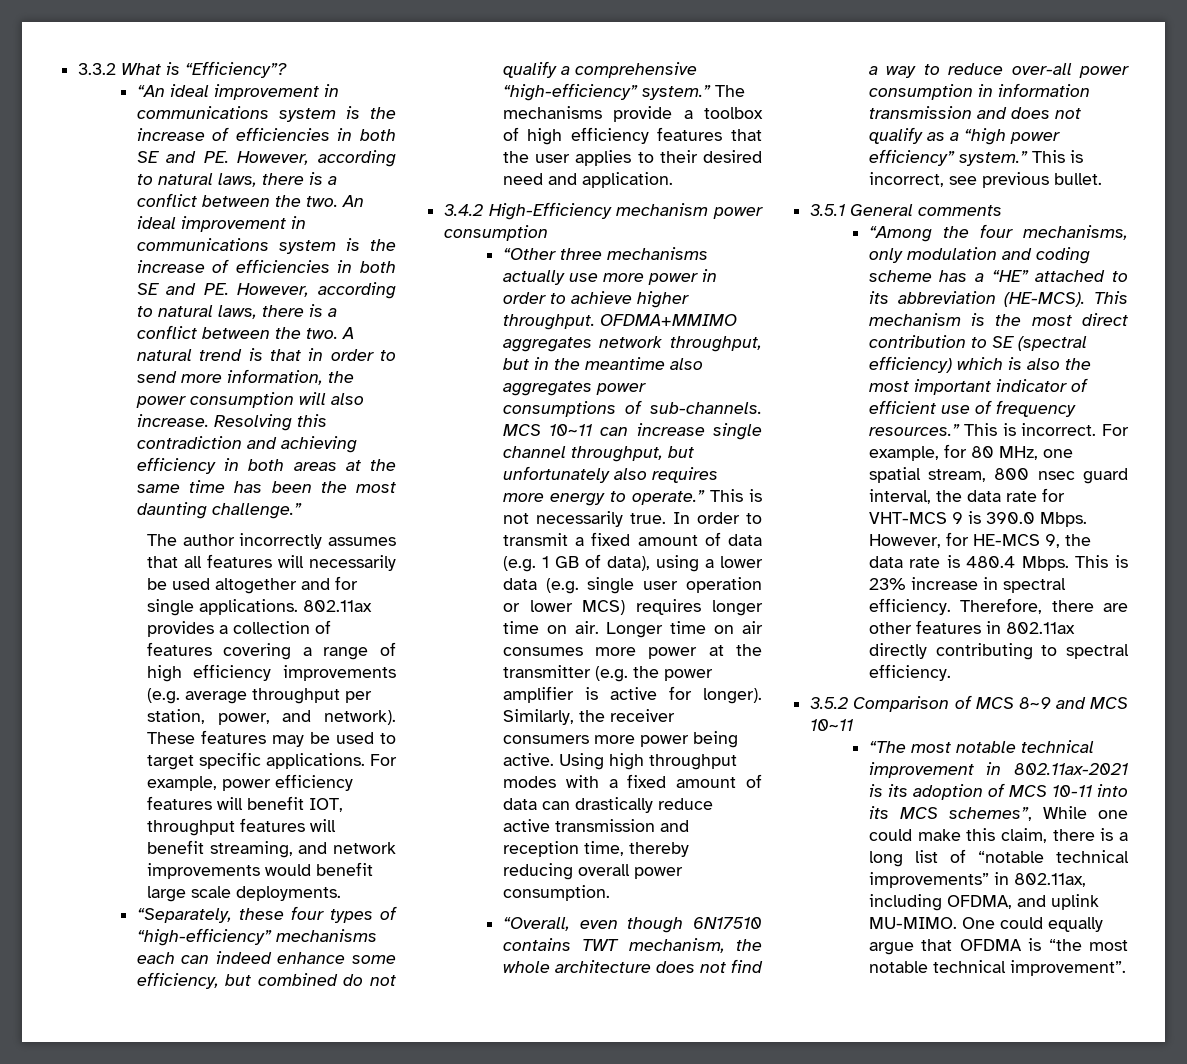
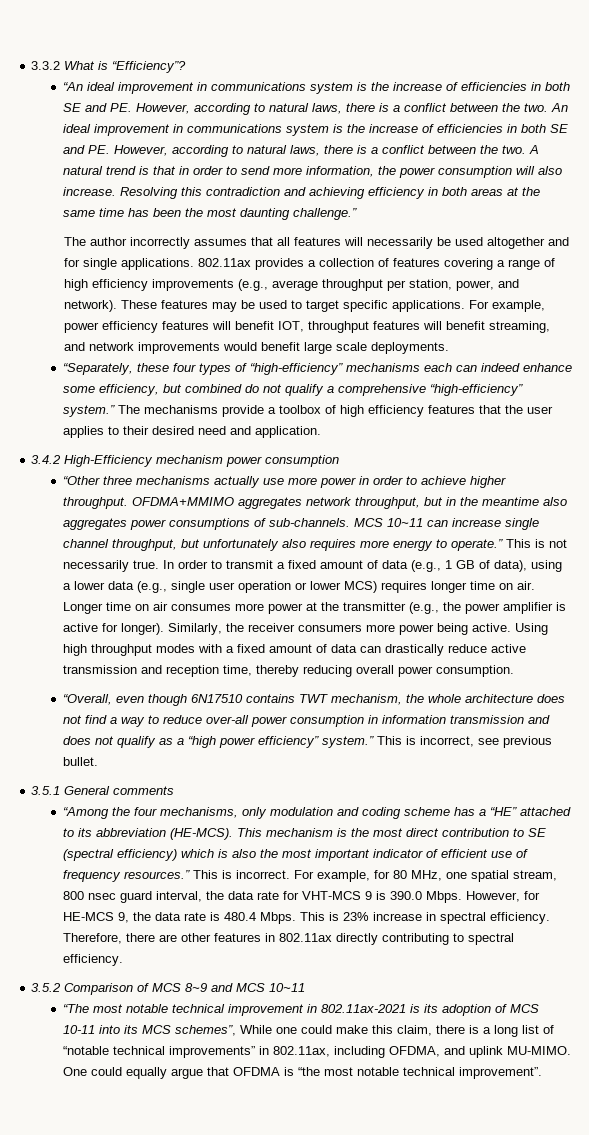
- 802.11ax provides a collection of features covering a range of high efficiency improvements (e.g. average throughput per station, power, and network).
+ 802.11ax provides a collection of features covering a range of high efficiency improvements (e.g., average throughput per station, power, and network).
- In order to transmit a fixed amount of data (e.g. 1 GB of data), using a lower data (e.g. single user operation or lower MCS) requires longer time on air.
+ In order to transmit a fixed amount of data (e.g., 1 GB of data), using a lower data (e.g., single user operation or lower MCS) requires longer time on air.
- Longer time on air consumes more power at the transmitter (e.g. the power amplifier is active for longer).
+ Longer time on air consumes more power at the transmitter (e.g., the power amplifier is active for longer).

